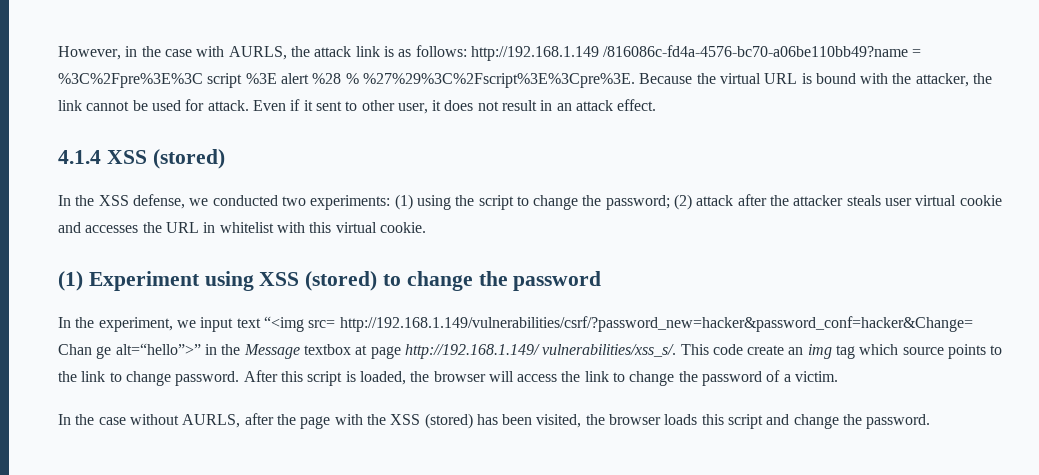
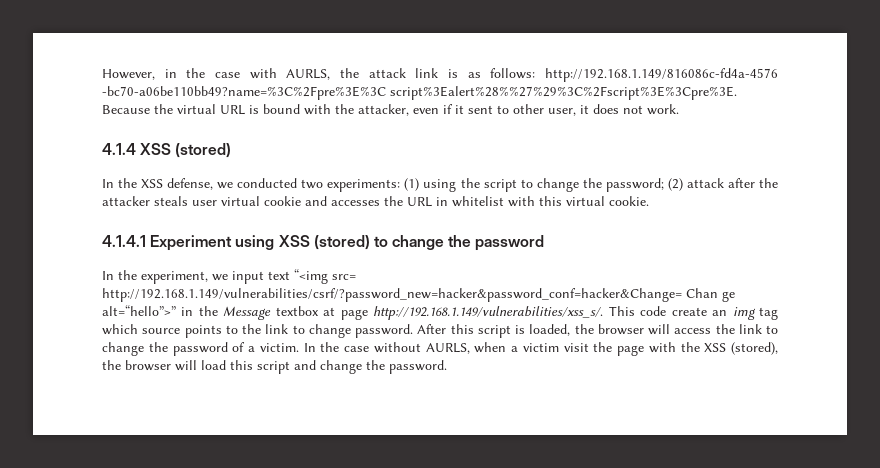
- However, in the case with AURLS, the attack link is as follows: http://192.168.1.149 /816086c-fd4a-4576-bc70-a06be110bb49?name = %3C%2Fpre%3E%3C script %3E alert %28 % %27%29%3C%2Fscript%3E%3Cpre%3E.
+ However, in the case with AURLS, the attack link is as follows: http://192.168.1.149/816086c-fd4a-4576 -bc70-a06be110bb49?name=%3C%2Fpre%3E%3C script%3Ealert%28%%27%29%3C%2Fscript%3E%3Cpre%3E.
- Because the virtual URL is bound with the attacker, the link cannot be used for attack. Even if it sent to other user, it does not result in an attack effect.
+ Because the virtual URL is bound with the attacker, even if it sent to other user, it does not work.
- (1) Experiment using XSS (stored) to change the password
+ 4.1.4.1 Experiment using XSS (stored) to change the password
- In the experiment, we input text “<img src= http://192.168.1.149/vulnerabilities/csrf/?password_new=hacker&password_conf=hacker&Change= Chan ge alt=“hello”>” in the Message textbox at page http://192.168.1.149/ vulnerabilities/xss_s/. This code create an img tag which source points to the link to change password.
+ In the experiment, we input text “<img src= http://192.168.1.149/vulnerabilities/csrf/?password_new=hacker&password_conf=hacker&Change= Chan ge alt=“hello”>” in the Message textbox at page http://192.168.1.149/vulnerabilities/xss_s/. This code create an img tag which source points to the link to change password.
- After this script is loaded, the browser will access the link to change the password of a victim.
- In the case without AURLS, after the page with the XSS (stored) has been visited, the browser loads this script and change the password.
+ After this script is loaded, the browser will access the link to change the password of a victim. In the case without AURLS, when a victim visit the page with the XSS (stored), the browser will load this script and change the password.

